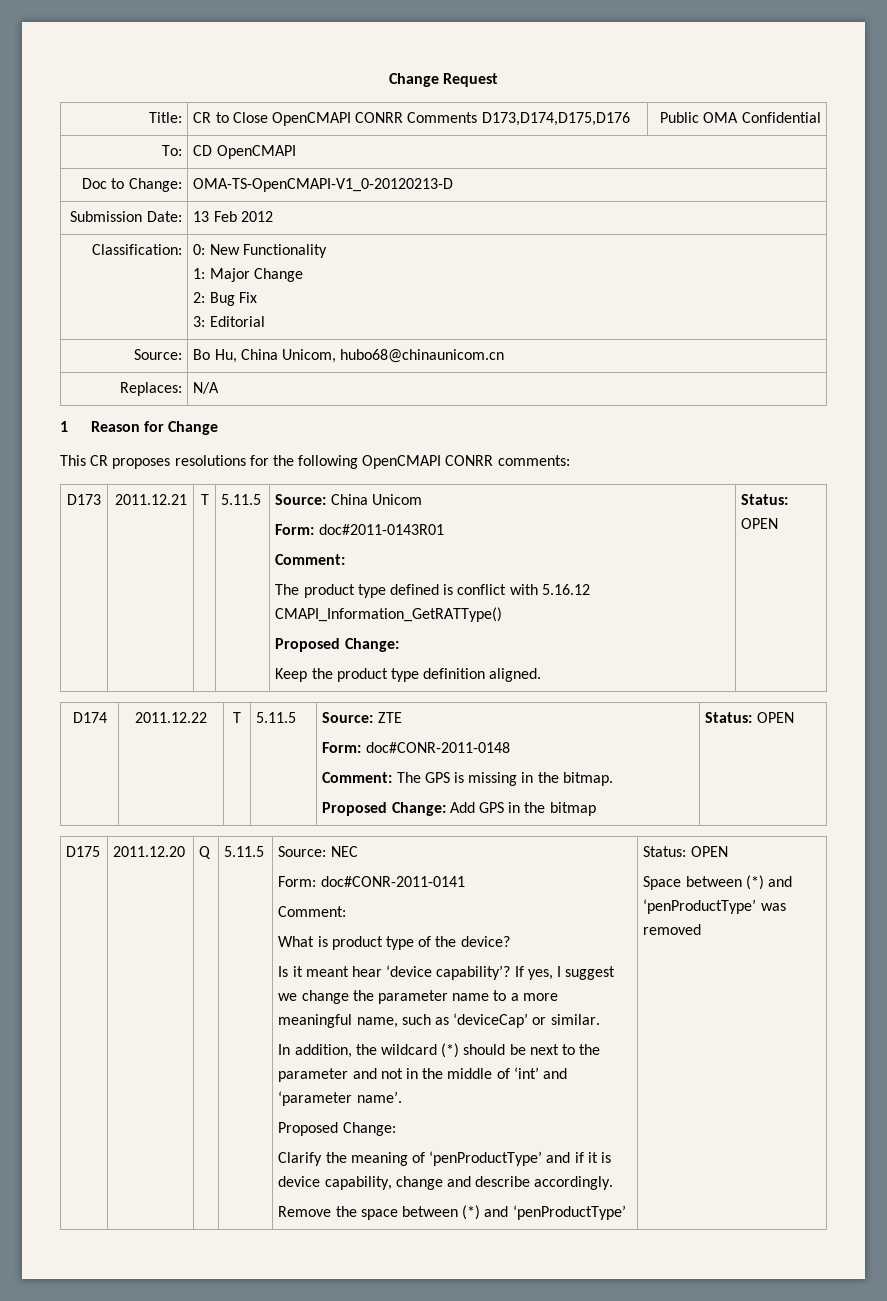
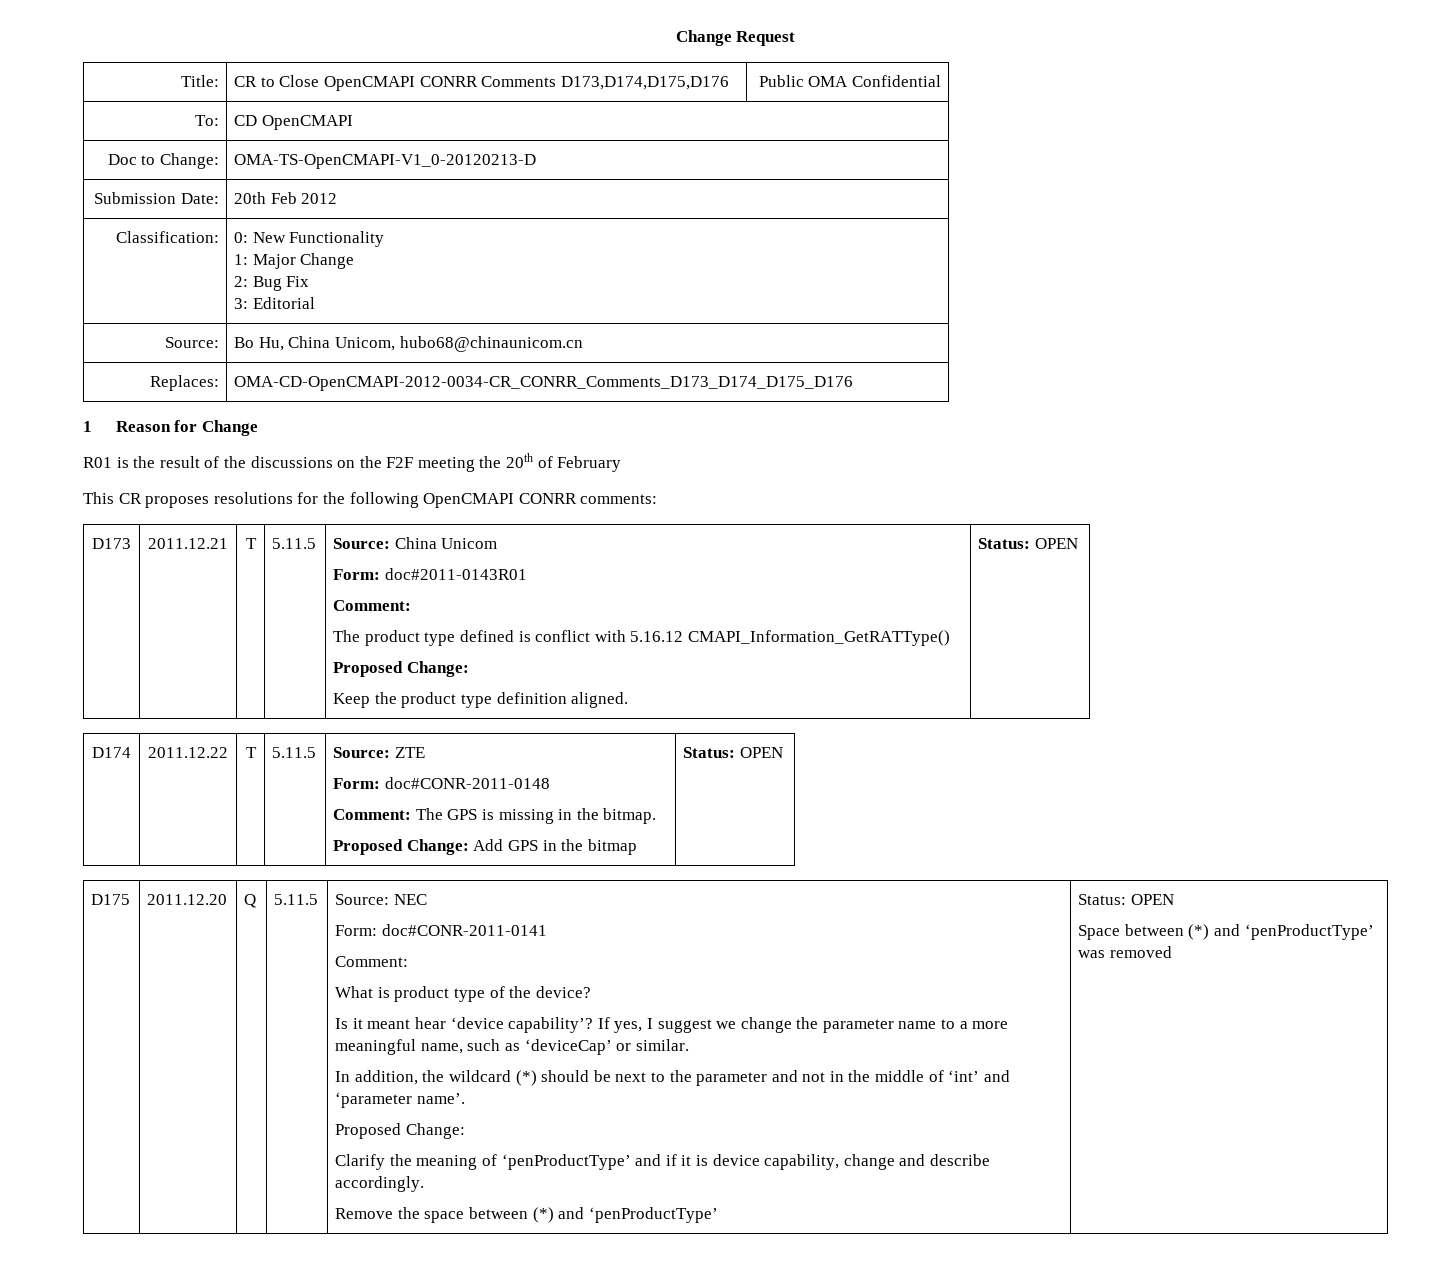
- Submission Date: | 13 Feb 2012
+ Submission Date: | 20th Feb 2012
- Replaces: | N/A
+ Replaces: | OMA-CD-OpenCMAPI-2012-0034-CR_CONRR_Comments_D173_D174_D175_D176
+ R01 is the result of the discussions on the F2F meeting the 20th of February

